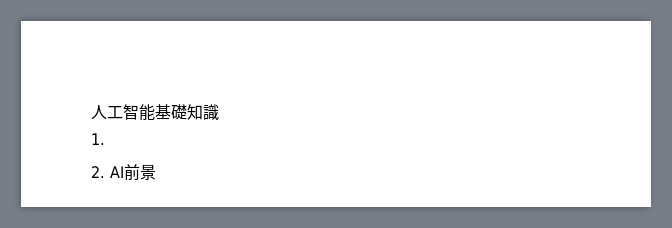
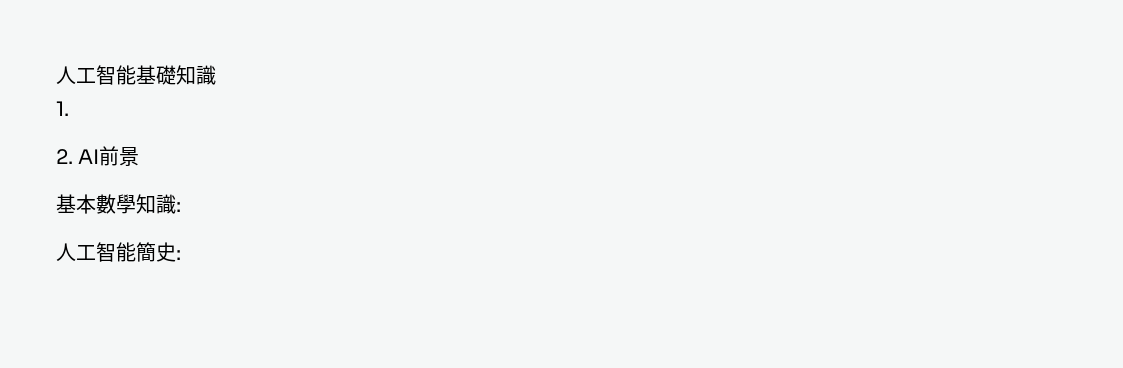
+ 基本數學知識:
+ 人工智能簡史:

